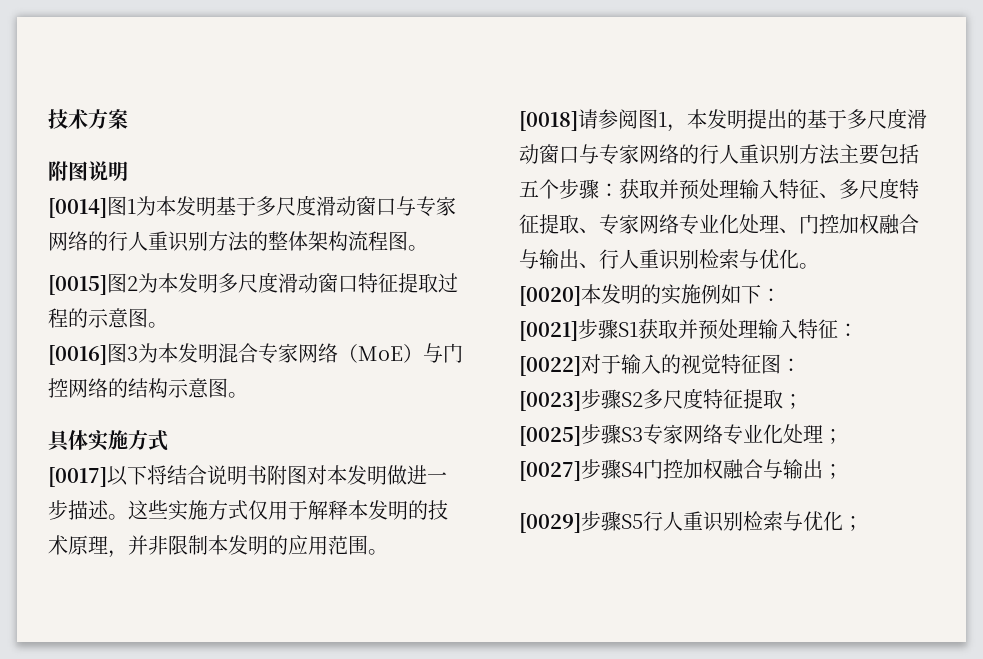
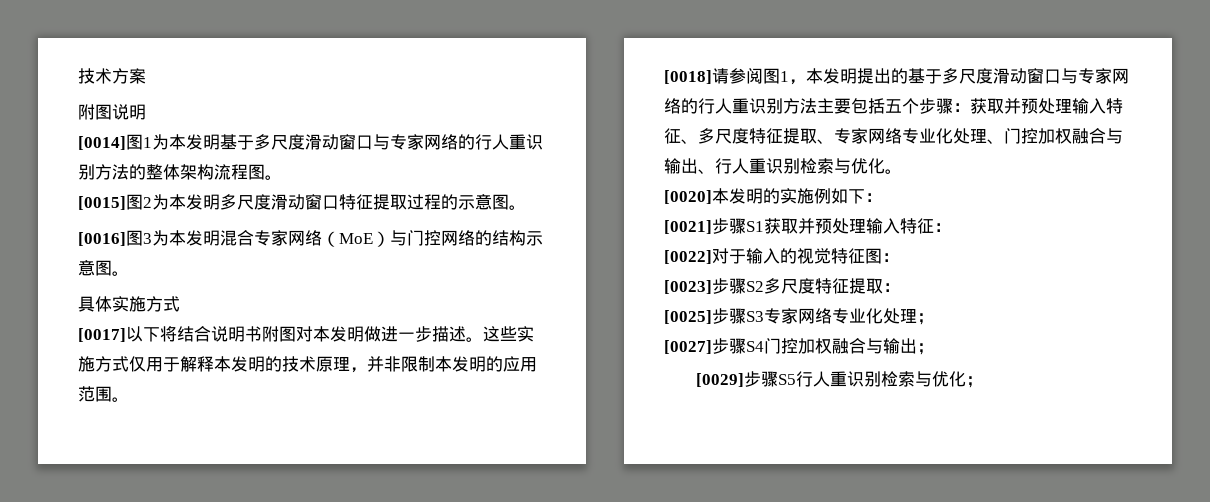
- [0023]步骤S2多尺度特征提取；
+ [0023]步骤S2多尺度特征提取：

